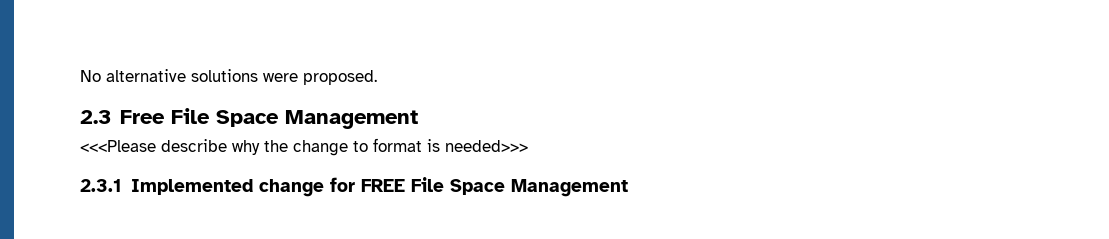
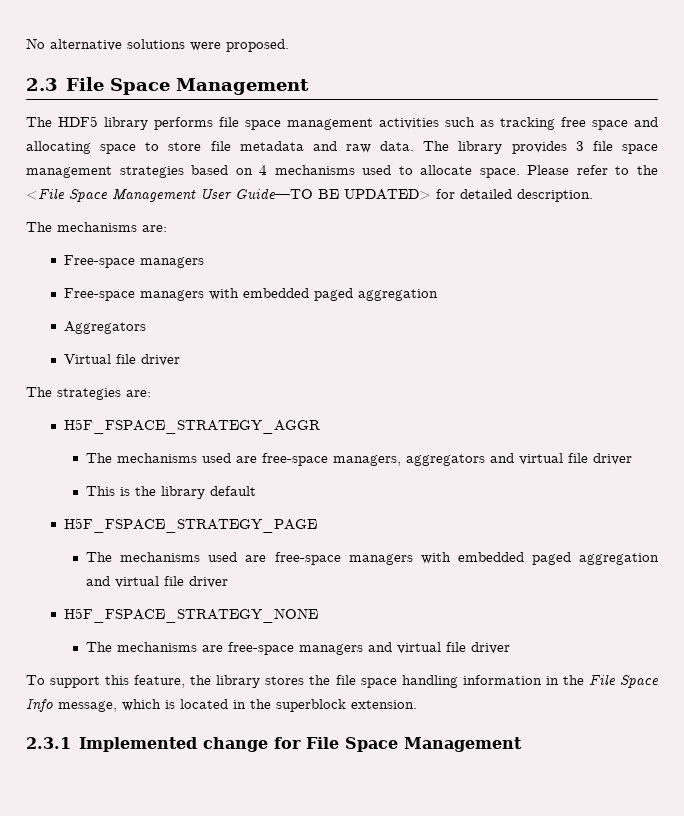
- 2.3 Free File Space Management
+ 2.3 File Space Management
- <<<Please describe why the change to format is needed>>>
+ The HDF5 library performs file space management activities such as tracking free space and allocating space to store file metadata and raw data. The library provides 3 file space management strategies based on 4 mechanisms used to allocate space. Please refer to the <File Space Management User Guide—TO BE UPDATED> for detailed description.
+ The mechanisms are:
+ Free-space managers
+ Free-space managers with embedded paged aggregation
+ Aggregators
+ Virtual file driver
+ The strategies are:
+ H5F_FSPACE_STRATEGY_AGGR
+ The mechanisms used are free-space managers, aggregators and virtual file driver
+ This is the library default
+ H5F_FSPACE_STRATEGY_PAGE
+ The mechanisms used are free-space managers with embedded paged aggregation and virtual file driver
+ H5F_FSPACE_STRATEGY_NONE
+ The mechanisms are free-space managers and virtual file driver
+ To support this feature, the library stores the file space handling information in the File Space Info message, which is located in the superblock extension.
- 2.3.1 Implemented change for FREE File Space Management
+ 2.3.1 Implemented change for File Space Management

